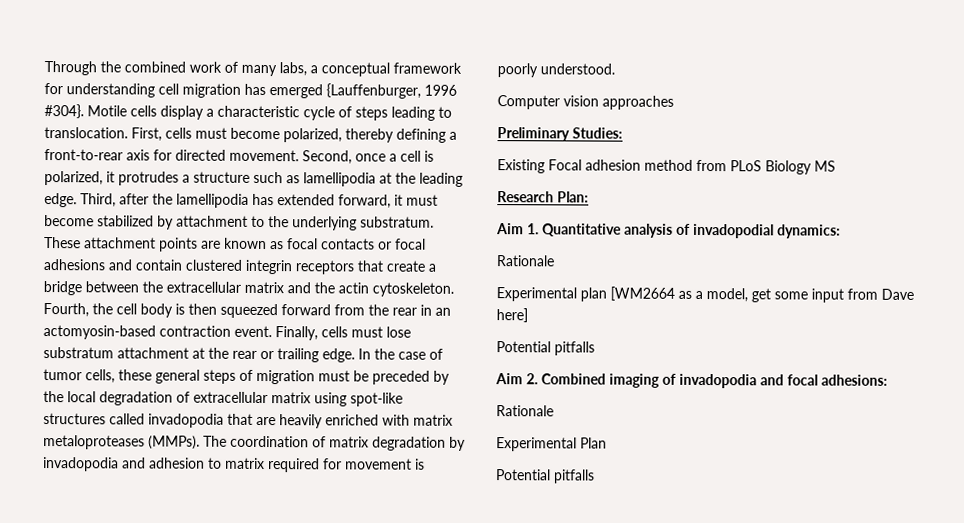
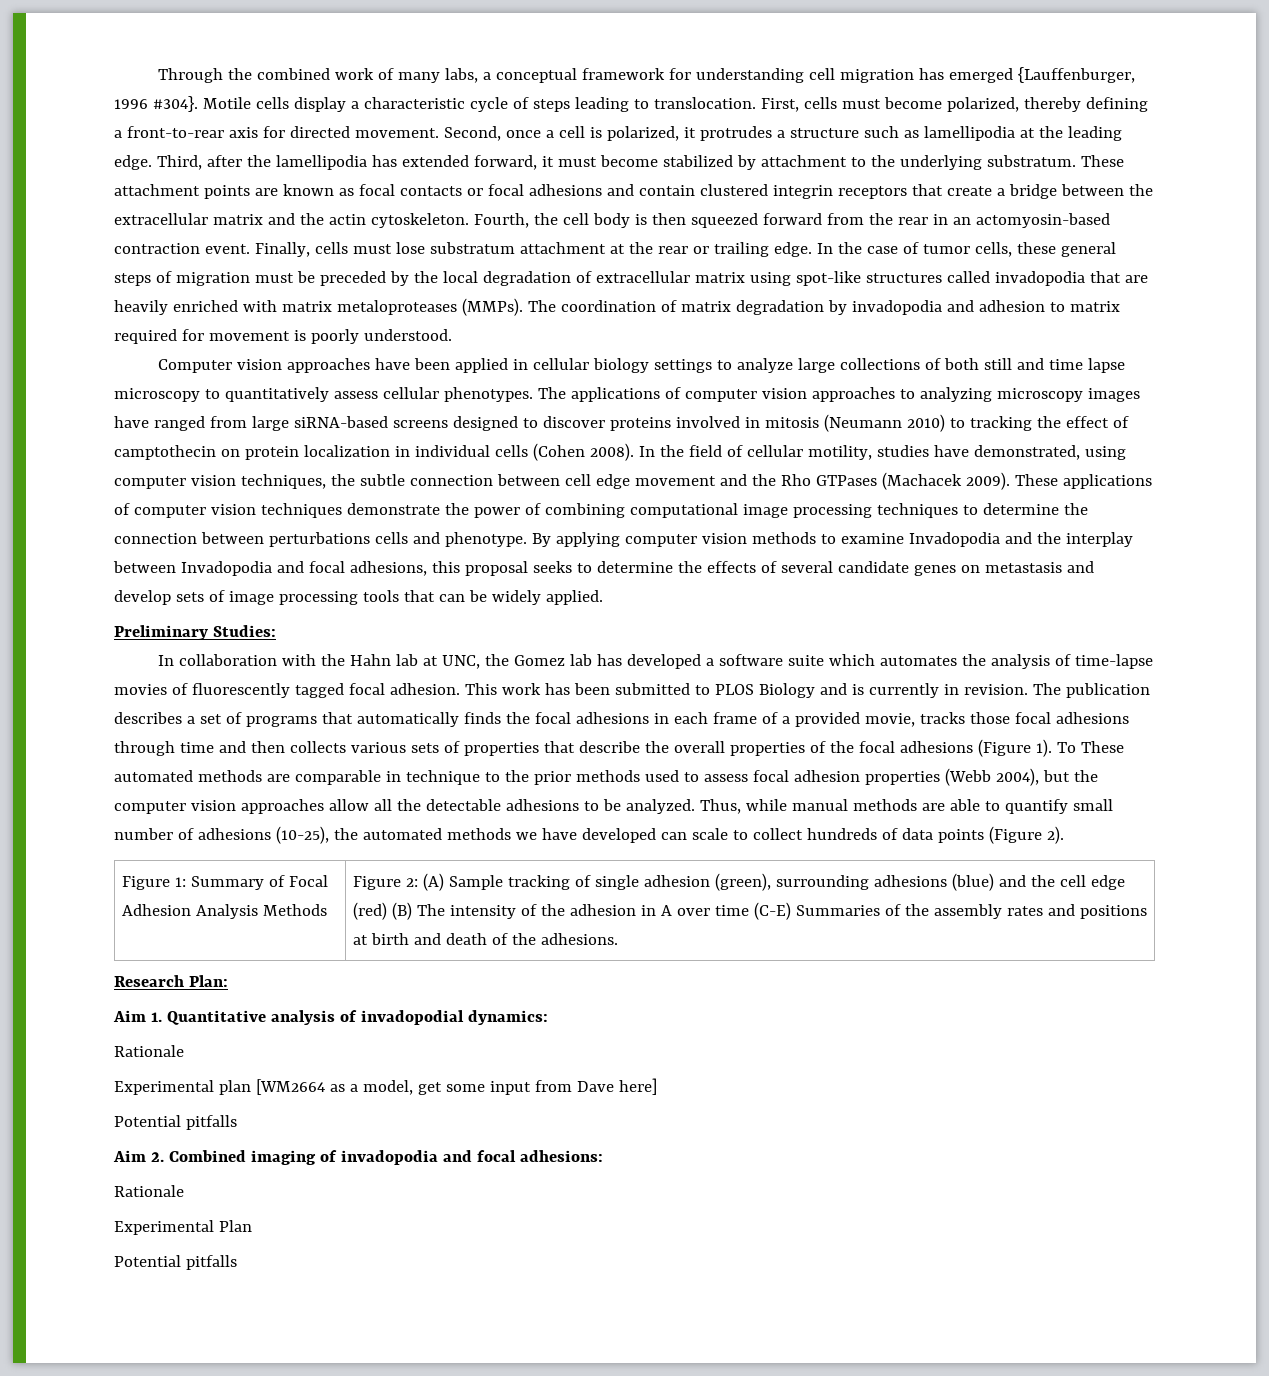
- Computer vision approaches
+ Computer vision approaches have been applied in cellular biology settings to analyze large collections of both still and time lapse microscopy to quantitatively assess cellular phenotypes. The applications of computer vision approaches to analyzing microscopy images have ranged from large siRNA-based screens designed to discover proteins involved in mitosis (Neumann 2010) to tracking the effect of camptothecin on protein localization in individual cells (Cohen 2008). In the field of cellular motility, studies have demonstrated, using computer vision techniques, the subtle connection between cell edge movement and the Rho GTPases (Machacek 2009). These applications of computer vision techniques demonstrate the power of combining computational image processing techniques to determine the connection between perturbations cells and phenotype. By applying computer vision methods to examine Invadopodia and the interplay between Invadopodia and focal adhesions, this proposal seeks to determine the effects of several candidate genes on metastasis and develop sets of image processing tools that can be widely applied.
  Preliminary Studies:
- Existing Focal adhesion method from PLoS Biology MS
+ In collaboration with the Hahn lab at UNC, the Gomez lab has developed a software suite which automates the analysis of time-lapse movies of fluorescently tagged focal adhesion. This work has been submitted to PLOS Biology and is currently in revision. The publication describes a set of programs that automatically finds the focal adhesions in each frame of a provided movie, tracks those focal adhesions through time and then collects various sets of properties that describe the overall properties of the focal adhesions (Figure 1). To These automated methods are comparable in technique to the prior methods used to assess focal adhesion properties (Webb 2004), but the computer vision approaches allow all the detectable adhesions to be analyzed. Thus, while manual methods are able to quantify small number of adhesions (10-25), the automated methods we have developed can scale to collect hundreds of data points (Figure 2).
+ Figure 1: Summary of Focal Adhesion Analysis Methods | Figure 2: (A) Sample tracking of single adhesion (green), surrounding adhesions (blue) and the cell edge (red) (B) The intensity of the adhesion in A over time (C-E) Summaries of the assembly rates and positions at birth and death of the adhesions.

